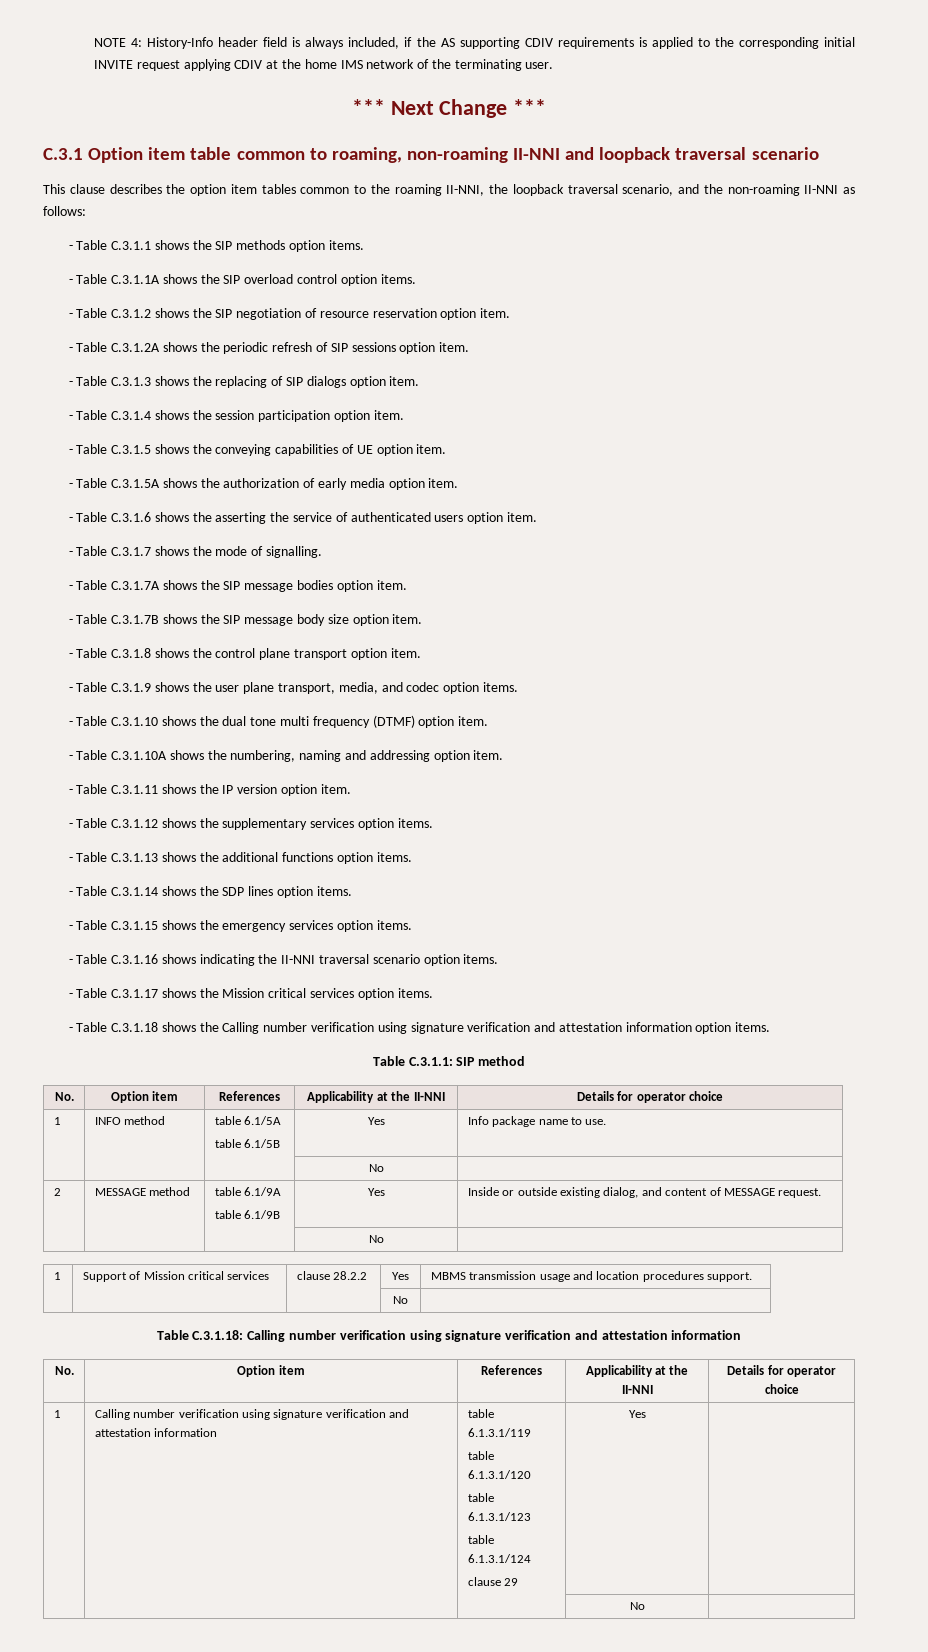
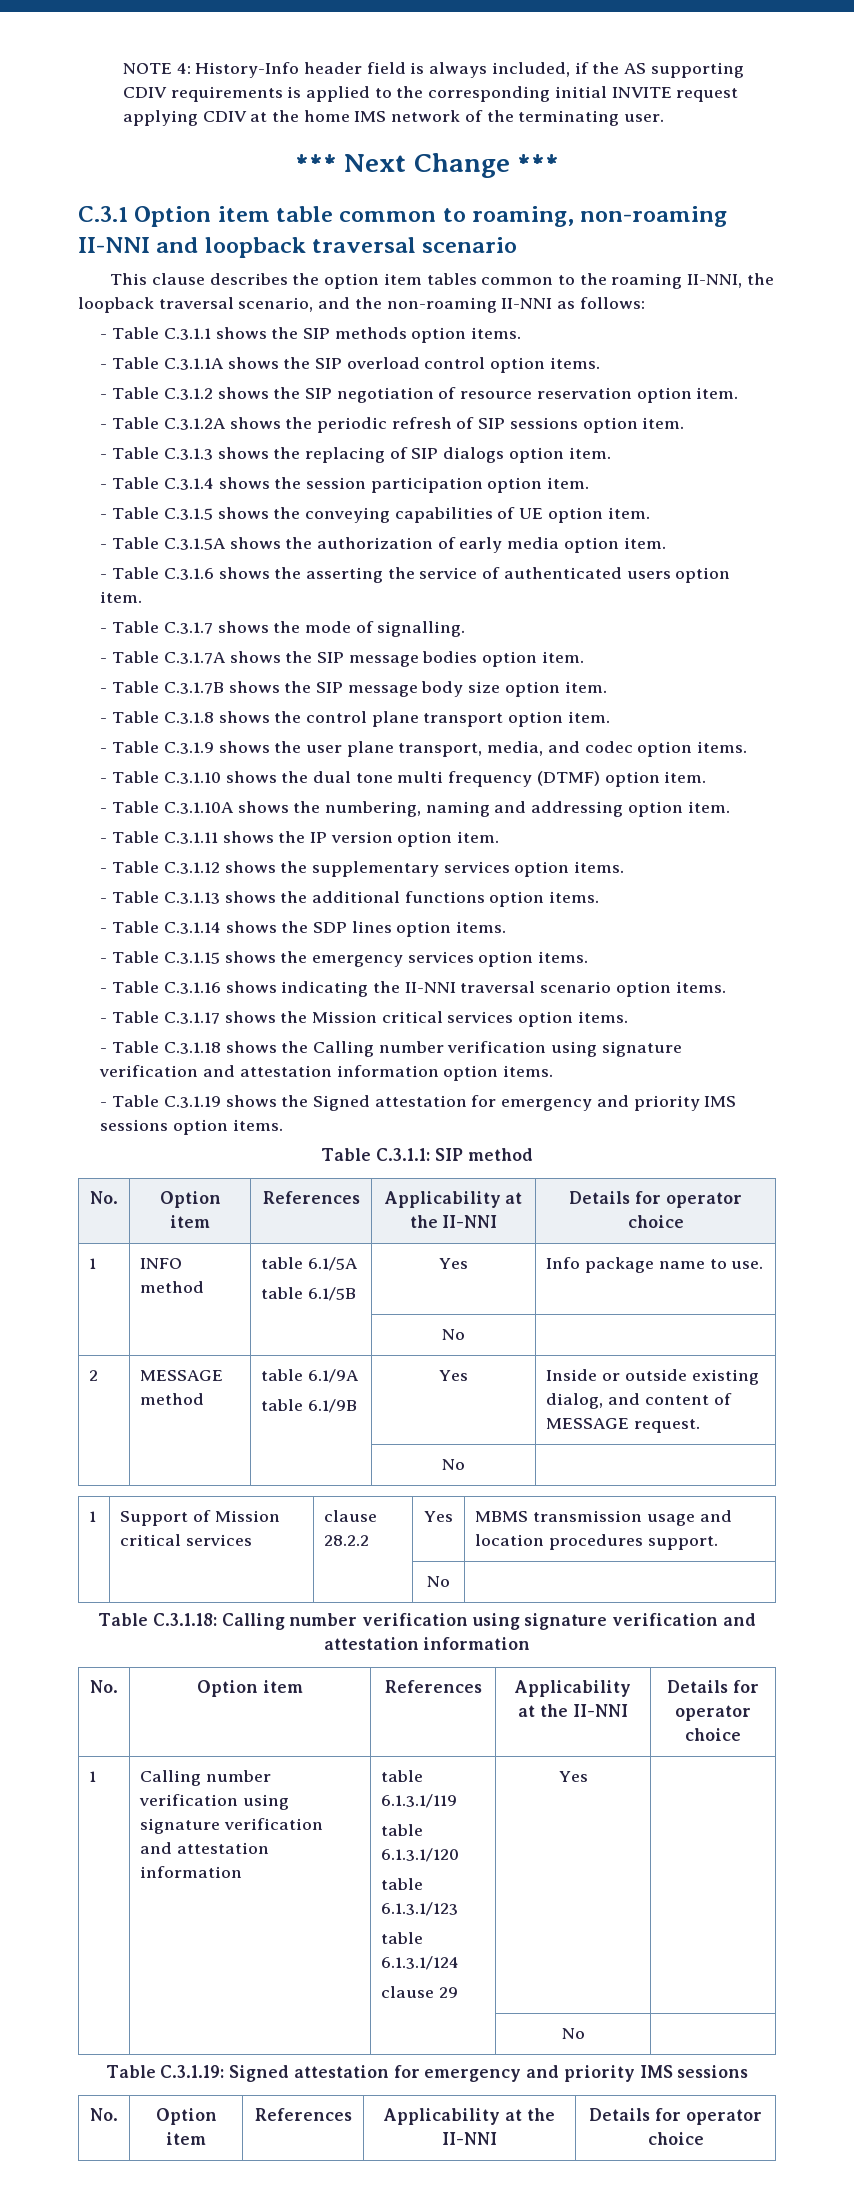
+ - Table C.3.1.19 shows the Signed attestation for emergency and priority IMS sessions option items.
+ Table C.3.1.19: Signed attestation for emergency and priority IMS sessions
+ No. | Option item | References | Applicability at the II-NNI | Details for operator choice

